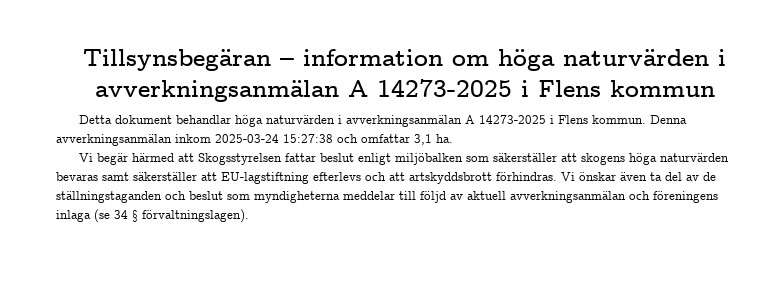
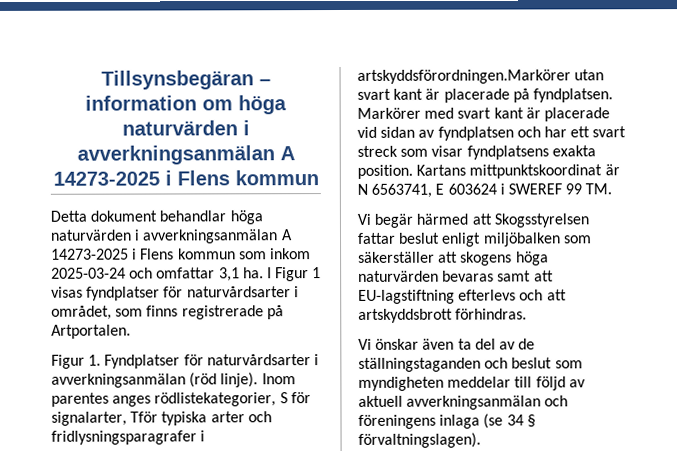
- Detta dokument behandlar höga naturvärden i avverkningsanmälan A 14273-2025 i Flens kommun. Denna avverkningsanmälan inkom 2025-03-24 15:27:38 och omfattar 3,1 ha.
+ Detta dokument behandlar höga naturvärden i avverkningsanmälan A 14273-2025 i Flens kommun som inkom 2025-03-24 och omfattar 3,1 ha. I Figur 1 visas fyndplatser för naturvårdsarter i området, som finns registrerade på Artportalen.
+ Figur 1. Fyndplatser för naturvårdsarter i avverkningsanmälan (röd linje). Inom parentes anges rödlistekategorier, S för signalarter, Tför typiska arter och fridlysningsparagrafer i artskyddsförordningen.Markörer utan svart kant är placerade på fyndplatsen. Markörer med svart kant är placerade vid sidan av fyndplatsen och har ett svart streck som visar fyndplatsens exakta position. Kartans mittpunktskoordinat är N 6563741, E 603624 i SWEREF 99 TM.
- Vi begär härmed att Skogsstyrelsen fattar beslut enligt miljöbalken som säkerställer att skogens höga naturvärden bevaras samt säkerställer att EU-lagstiftning efterlevs och att artskyddsbrott förhindras. Vi önskar även ta del av de ställningstaganden och beslut som myndigheterna meddelar till följd av aktuell avverkningsanmälan och föreningens inlaga (se 34 § förvaltningslagen).
+ Vi begär härmed att Skogsstyrelsen fattar beslut enligt miljöbalken som säkerställer att skogens höga naturvärden bevaras samt att EU-lagstiftning efterlevs och att artskyddsbrott förhindras.
+ Vi önskar även ta del av de ställningstaganden och beslut som myndigheten meddelar till följd av aktuell avverkningsanmälan och föreningens inlaga (se 34 § förvaltningslagen).

